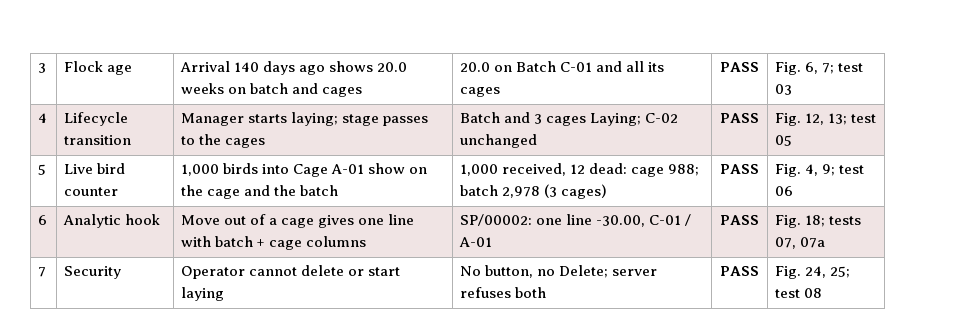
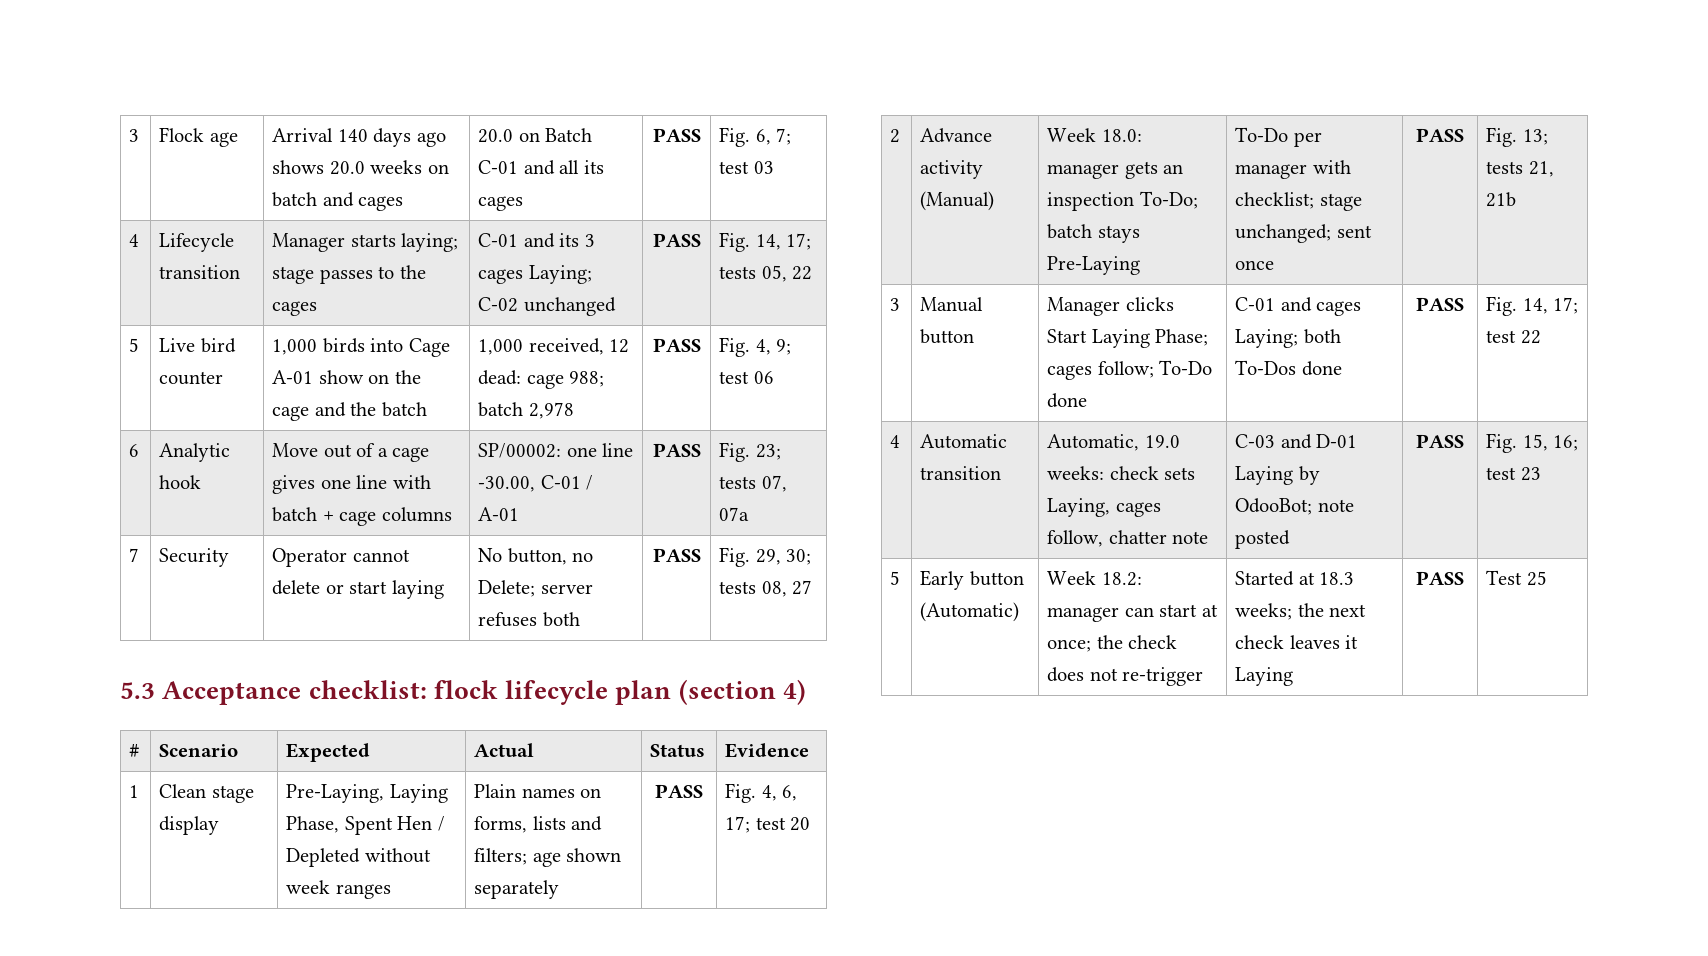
- 4 | Lifecycle transition | Manager starts laying; stage passes to the cages | Batch and 3 cages Laying; C-02 unchanged | PASS | Fig. 12, 13; test 05
+ 4 | Lifecycle transition | Manager starts laying; stage passes to the cages | C-01 and its 3 cages Laying; C-02 unchanged | PASS | Fig. 14, 17; tests 05, 22
- 5 | Live bird counter | 1,000 birds into Cage A-01 show on the cage and the batch | 1,000 received, 12 dead: cage 988; batch 2,978 (3 cages) | PASS | Fig. 4, 9; test 06
+ 5 | Live bird counter | 1,000 birds into Cage A-01 show on the cage and the batch | 1,000 received, 12 dead: cage 988; batch 2,978 | PASS | Fig. 4, 9; test 06
- 6 | Analytic hook | Move out of a cage gives one line with batch + cage columns | SP/00002: one line -30.00, C-01 / A-01 | PASS | Fig. 18; tests 07, 07a
+ 6 | Analytic hook | Move out of a cage gives one line with batch + cage columns | SP/00002: one line -30.00, C-01 / A-01 | PASS | Fig. 23; tests 07, 07a
- 7 | Security | Operator cannot delete or start laying | No button, no Delete; server refuses both | PASS | Fig. 24, 25; test 08
+ 7 | Security | Operator cannot delete or start laying | No button, no Delete; server refuses both | PASS | Fig. 29, 30; tests 08, 27
+ 5.3 Acceptance checklist: flock lifecycle plan (section 4)
+ # | Scenario | Expected | Actual | Status | Evidence
+ 1 | Clean stage display | Pre-Laying, Laying Phase, Spent Hen / Depleted without week ranges | Plain names on forms, lists and filters; age shown separately | PASS | Fig. 4, 6, 17; test 20
+ 2 | Advance activity (Manual) | Week 18.0: manager gets an inspection To-Do; batch stays Pre-Laying | To-Do per manager with checklist; stage unchanged; sent once | PASS | Fig. 13; tests 21, 21b
+ 3 | Manual button | Manager clicks Start Laying Phase; cages follow; To-Do done | C-01 and cages Laying; both To-Dos done | PASS | Fig. 14, 17; test 22
+ 4 | Automatic transition | Automatic, 19.0 weeks: check sets Laying, cages follow, chatter note | C-03 and D-01 Laying by OdooBot; note posted | PASS | Fig. 15, 16; test 23
+ 5 | Early button (Automatic) | Week 18.2: manager can start at once; the check does not re-trigger | Started at 18.3 weeks; the next check leaves it Laying | PASS | Test 25

